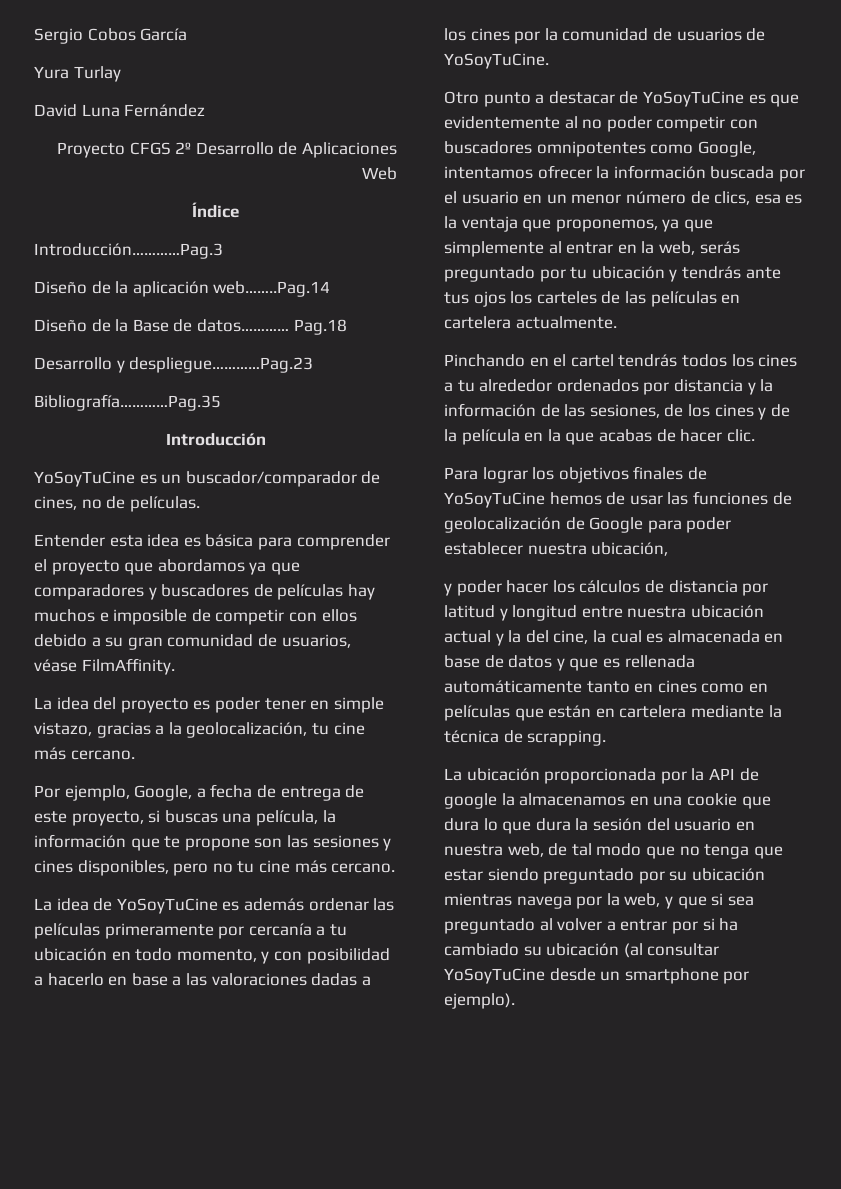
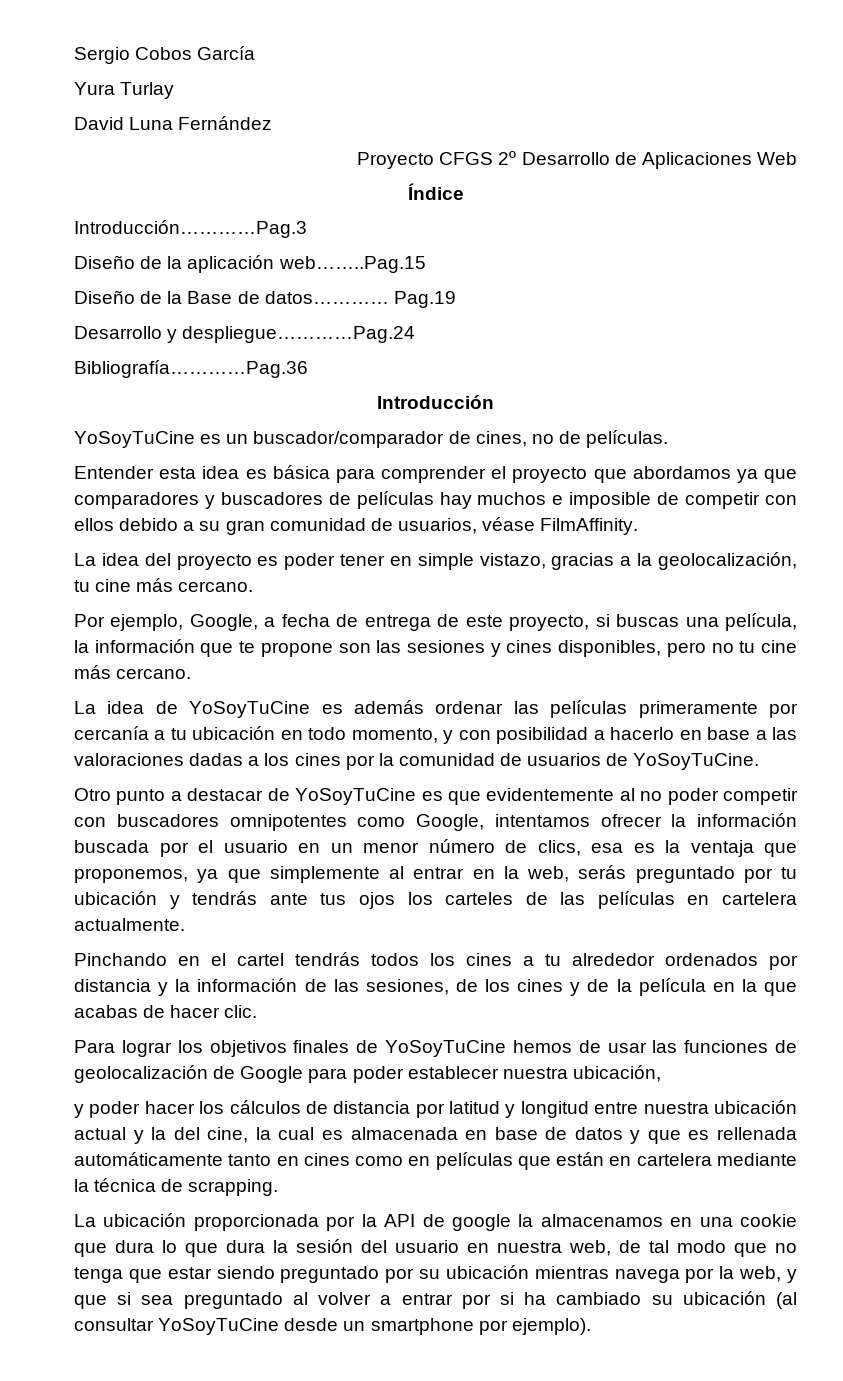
- Diseño de la aplicación web……..Pag.14
+ Diseño de la aplicación web……..Pag.15
- Pag.18
+ Pag.19
- Desarrollo y despliegue…………Pag.23
- Bibliografía…………Pag.35
+ Desarrollo y despliegue…………Pag.24
+ Bibliografía…………Pag.36

